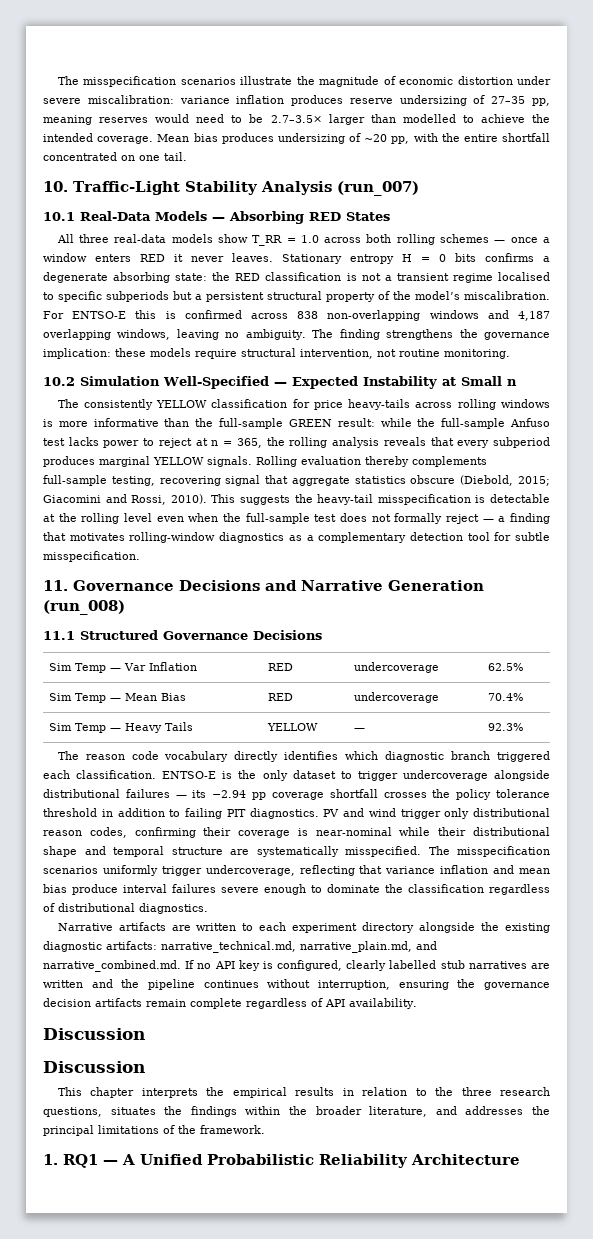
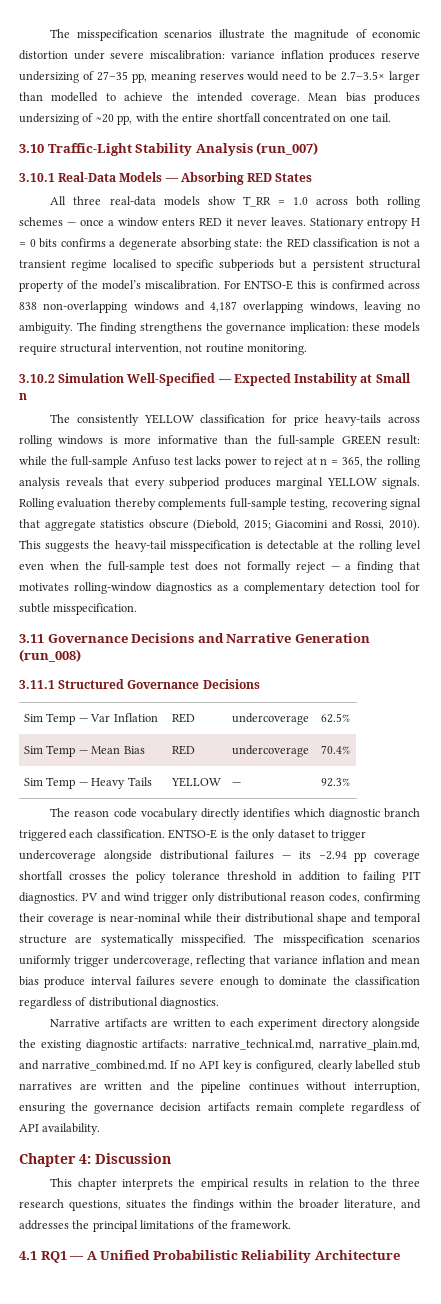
- 10. Traffic-Light Stability Analysis (run_007)
+ 3.10 Traffic-Light Stability Analysis (run_007)
- 10.1 Real-Data Models — Absorbing RED States
+ 3.10.1 Real-Data Models — Absorbing RED States
- 10.2 Simulation Well-Specified — Expected Instability at Small n
+ 3.10.2 Simulation Well-Specified — Expected Instability at Small n
- 11. Governance Decisions and Narrative Generation (run_008)
+ 3.11 Governance Decisions and Narrative Generation (run_008)
- 11.1 Structured Governance Decisions
+ 3.11.1 Structured Governance Decisions
  Narrative artifacts are written to each experiment directory alongside the existing diagnostic artifacts: narrative_technical.md, narrative_plain.md, and narrative_combined.md. If no API key is configured, clearly labelled stub narratives are written and the pipeline continues without interruption, ensuring the governance decision artifacts remain complete regardless of API availability.
- Discussion
- Discussion
+ Chapter 4: Discussion
- 1. RQ1 — A Unified Probabilistic Reliability Architecture
+ 4.1 RQ1 — A Unified Probabilistic Reliability Architecture

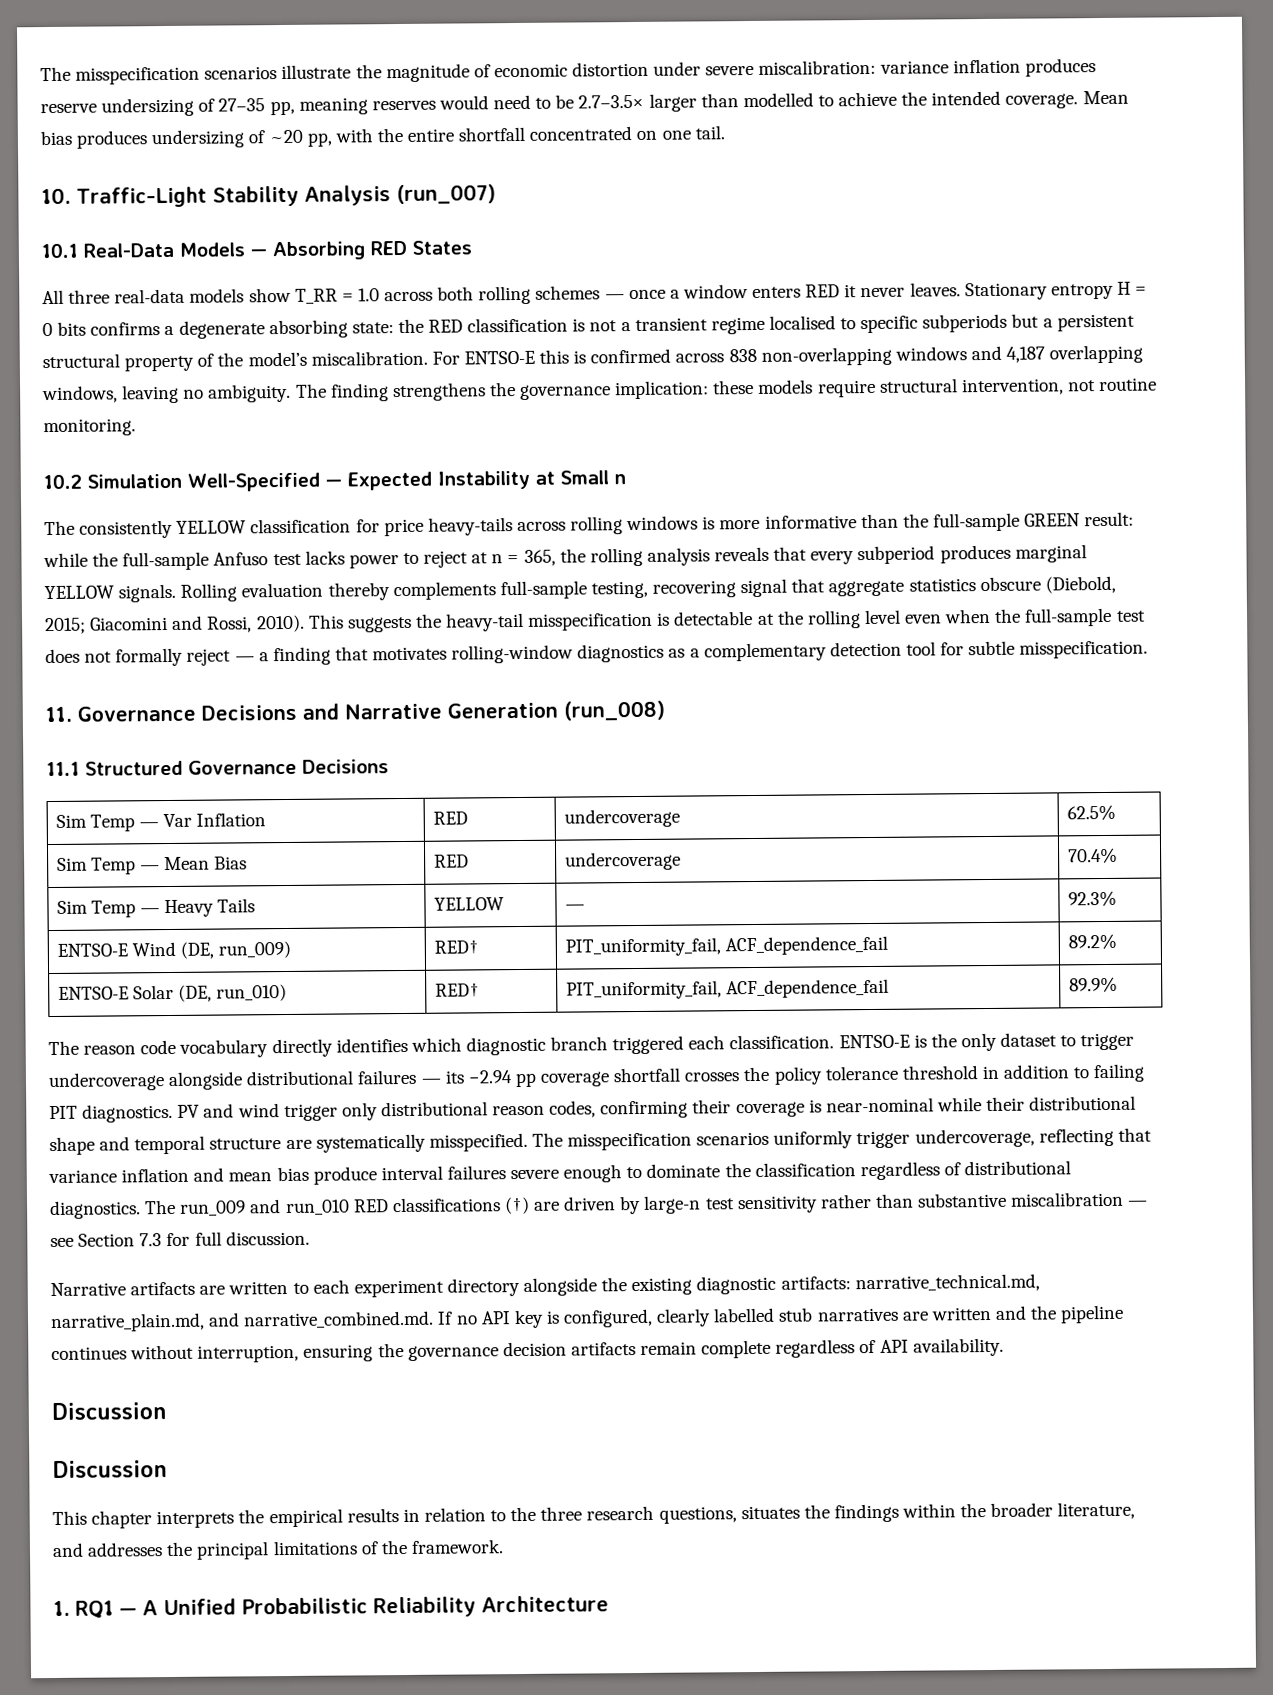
- 3.10 Traffic-Light Stability Analysis (run_007)
+ 10. Traffic-Light Stability Analysis (run_007)
- 3.10.1 Real-Data Models — Absorbing RED States
+ 10.1 Real-Data Models — Absorbing RED States
- 3.10.2 Simulation Well-Specified — Expected Instability at Small n
+ 10.2 Simulation Well-Specified — Expected Instability at Small n
- 3.11 Governance Decisions and Narrative Generation (run_008)
+ 11. Governance Decisions and Narrative Generation (run_008)
- 3.11.1 Structured Governance Decisions
+ 11.1 Structured Governance Decisions
+ ENTSO-E Wind (DE, run_009) | RED† | PIT_uniformity_fail, ACF_dependence_fail | 89.2%
+ ENTSO-E Solar (DE, run_010) | RED† | PIT_uniformity_fail, ACF_dependence_fail | 89.9%
+ The run_009 and run_010 RED classifications (†) are driven by large-n test sensitivity rather than substantive miscalibration — see Section 7.3 for full discussion.
  Narrative artifacts are written to each experiment directory alongside the existing diagnostic artifacts: narrative_technical.md, narrative_plain.md, and narrative_combined.md. If no API key is configured, clearly labelled stub narratives are written and the pipeline continues without interruption, ensuring the governance decision artifacts remain complete regardless of API availability.
- Chapter 4: Discussion
+ Discussion
+ Discussion
- 4.1 RQ1 — A Unified Probabilistic Reliability Architecture
+ 1. RQ1 — A Unified Probabilistic Reliability Architecture

